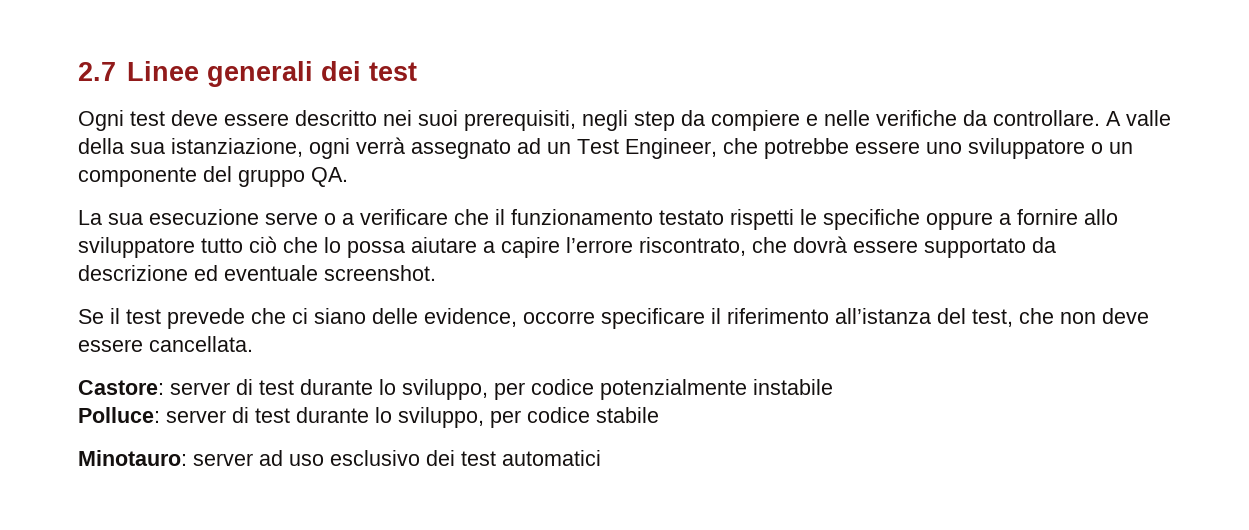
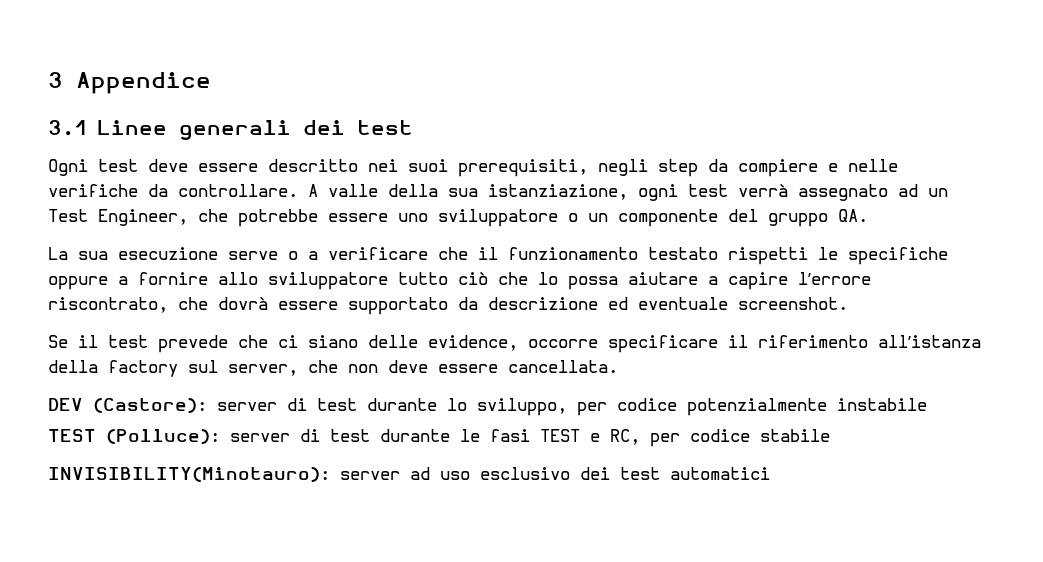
- 2.7 Linee generali dei test
+ 3 Appendice
+ 3.1 Linee generali dei test
- A valle della sua istanziazione, ogni verrà assegnato ad un Test Engineer, che potrebbe essere uno sviluppatore o un componente del gruppo QA.
+ A valle della sua istanziazione, ogni test verrà assegnato ad un Test Engineer, che potrebbe essere uno sviluppatore o un componente del gruppo QA.
- Se il test prevede che ci siano delle evidence, occorre specificare il riferimento all’istanza del test, che non deve essere cancellata.
+ Se il test prevede che ci siano delle evidence, occorre specificare il riferimento all’istanza della factory sul server, che non deve essere cancellata.
- Castore: server di test durante lo sviluppo, per codice potenzialmente instabile
+ DEV (Castore): server di test durante lo sviluppo, per codice potenzialmente instabile
- Polluce: server di test durante lo sviluppo, per codice stabile
+ TEST (Polluce): server di test durante le fasi TEST e RC, per codice stabile
- Minotauro: server ad uso esclusivo dei test automatici
+ INVISIBILITY(Minotauro): server ad uso esclusivo dei test automatici

